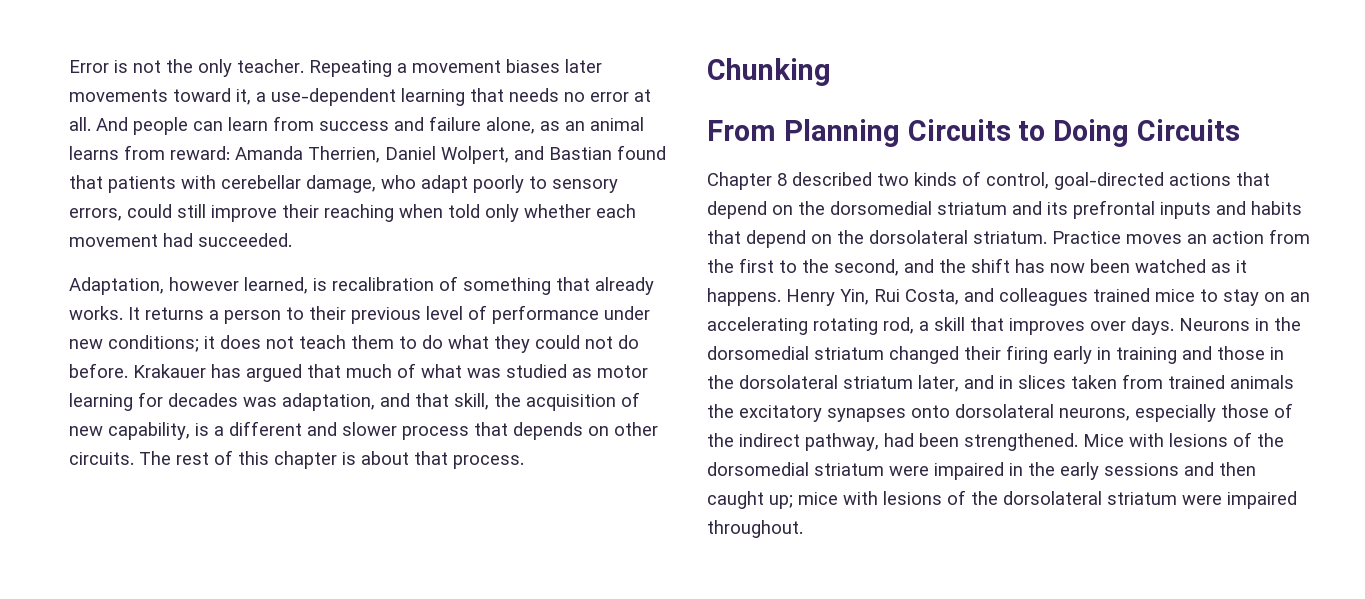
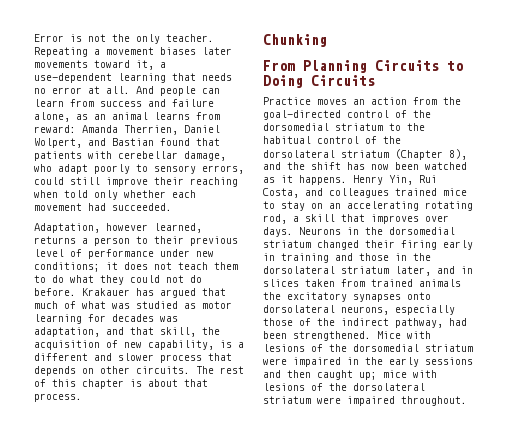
- Adaptation, however learned, is recalibration of something that already works. It returns a person to their previous level of performance under new conditions; it does not teach them to do what they could not do before.
+ Adaptation, however learned, returns a person to their previous level of performance under new conditions; it does not teach them to do what they could not do before.
- Chapter 8 described two kinds of control, goal-directed actions that depend on the dorsomedial striatum and its prefrontal inputs and habits that depend on the dorsolateral striatum. Practice moves an action from the first to the second, and the shift has now been watched as it happens.
+ Practice moves an action from the goal-directed control of the dorsomedial striatum to the habitual control of the dorsolateral striatum (Chapter 8), and the shift has now been watched as it happens.

